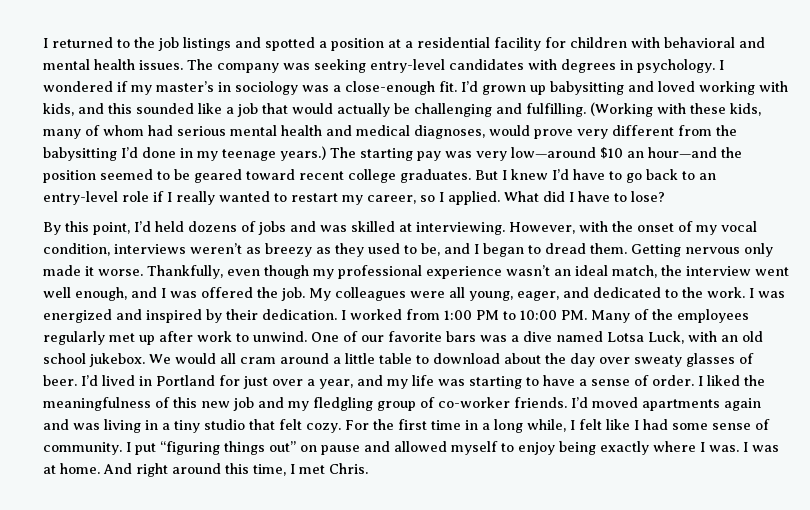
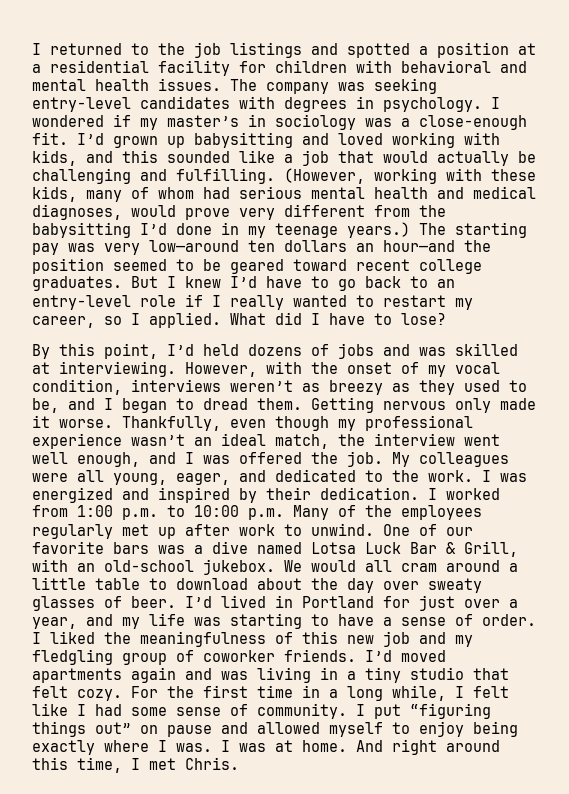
- (Working with these kids, many of whom had serious mental health and medical diagnoses, would prove very different from the babysitting I’d done in my teenage years.)
+ (However, working with these kids, many of whom had serious mental health and medical diagnoses, would prove very different from the babysitting I’d done in my teenage years.)
- The starting pay was very low—around $10 an hour—and the position seemed to be geared toward recent college graduates.
+ The starting pay was very low—around ten dollars an hour—and the position seemed to be geared toward recent college graduates.
- I worked from 1:00 PM to 10:00 PM. Many of the employees regularly met up after work to unwind.
+ I worked from 1:00 p.m. to 10:00 p.m. Many of the employees regularly met up after work to unwind.
- One of our favorite bars was a dive named Lotsa Luck, with an old school jukebox.
+ One of our favorite bars was a dive named Lotsa Luck Bar & Grill, with an old-school jukebox.
- I liked the meaningfulness of this new job and my fledgling group of co-worker friends.
+ I liked the meaningfulness of this new job and my fledgling group of coworker friends.

